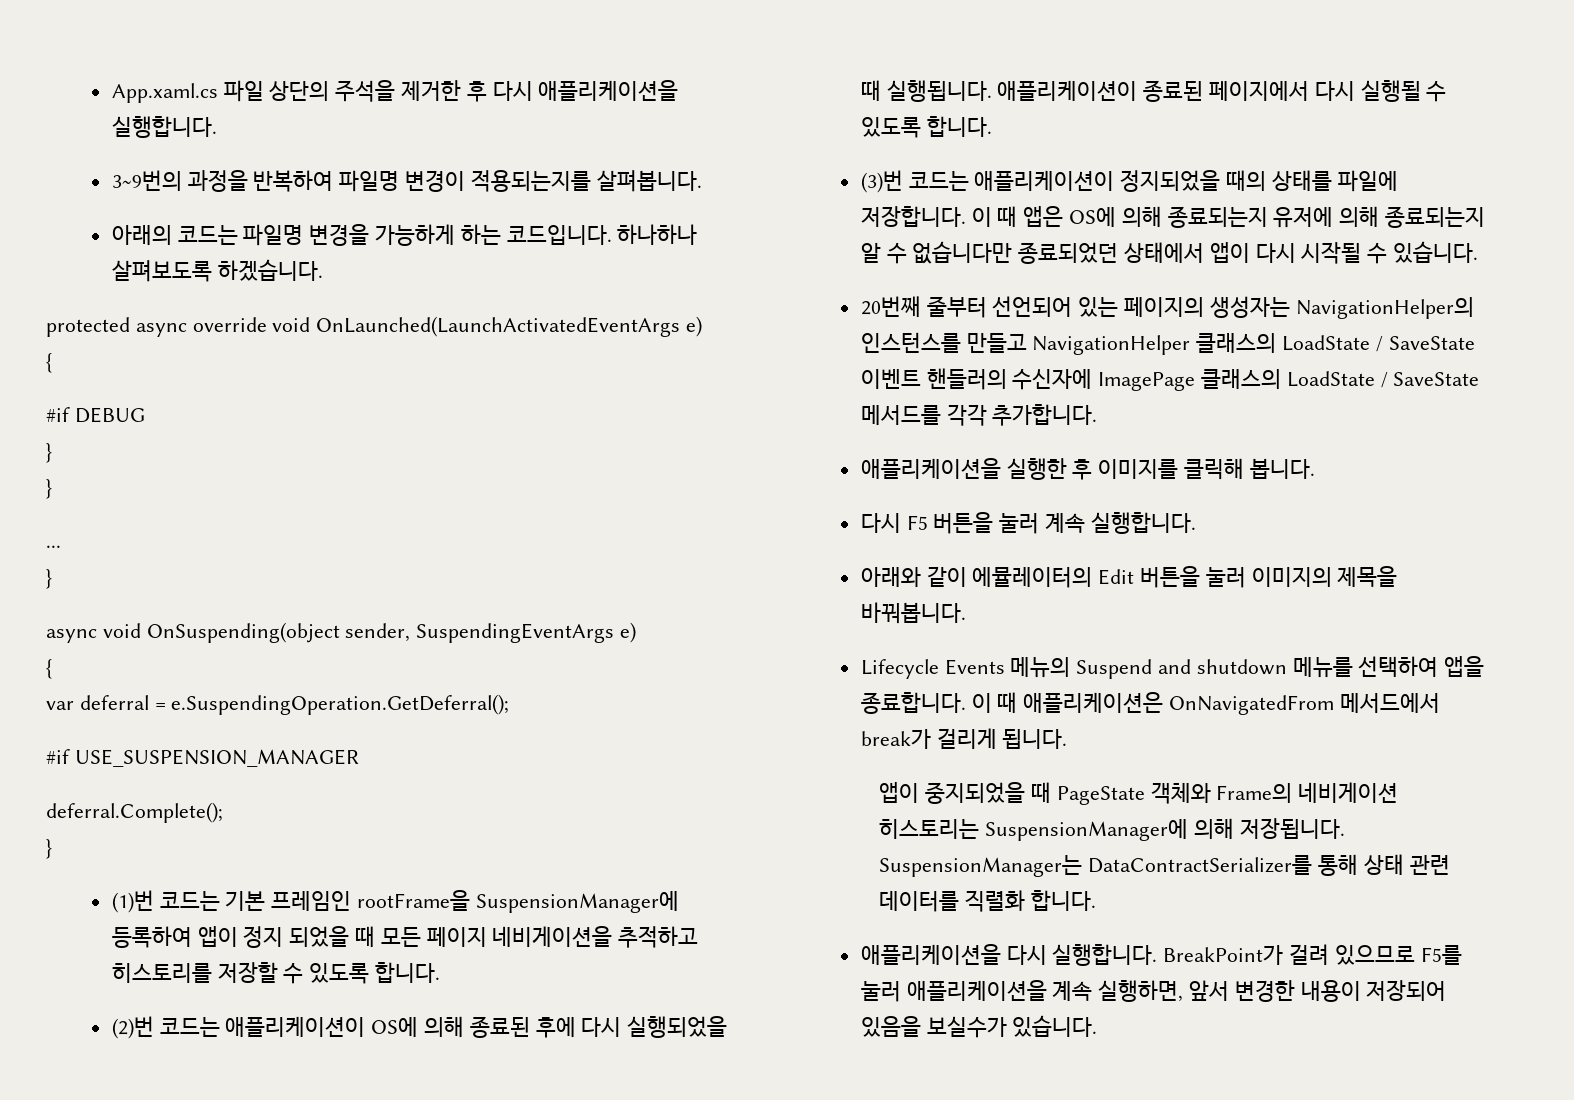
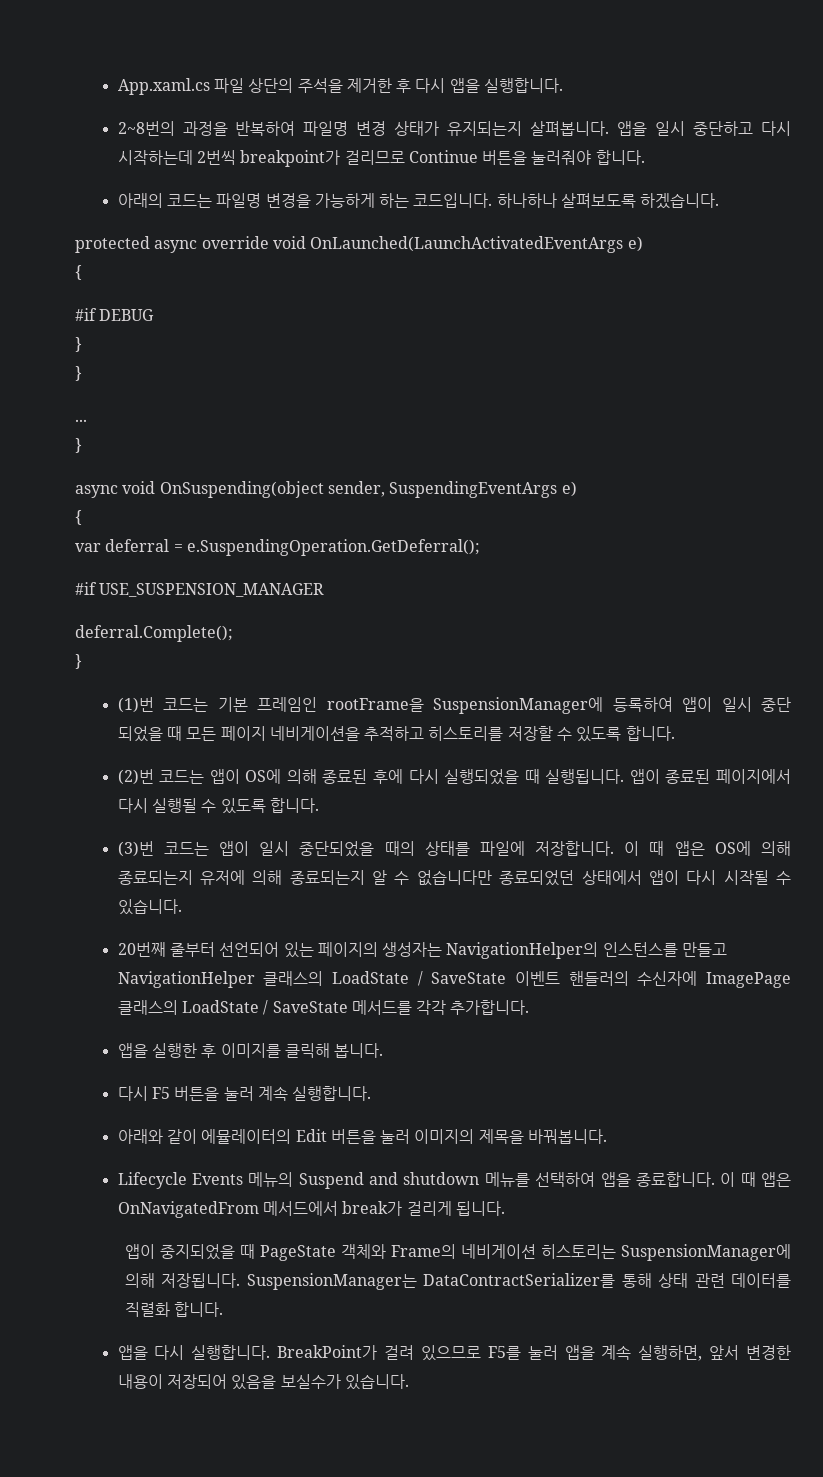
- App.xaml.cs 파일 상단의 주석을 제거한 후 다시 애플리케이션을 실행합니다.
- 3~9번의 과정을 반복하여 파일명 변경이 적용되는지를 살펴봅니다.
+ App.xaml.cs 파일 상단의 주석을 제거한 후 다시 앱을 실행합니다.
+ 2~8번의 과정을 반복하여 파일명 변경 상태가 유지되는지 살펴봅니다. 앱을 일시 중단하고 다시 시작하는데 2번씩 breakpoint가 걸리므로 Continue 버튼을 눌러줘야 합니다.
- (1)번 코드는 기본 프레임인 rootFrame을 SuspensionManager에 등록하여 앱이 정지 되었을 때 모든 페이지 네비게이션을 추적하고 히스토리를 저장할 수 있도록 합니다.
+ (1)번 코드는 기본 프레임인 rootFrame을 SuspensionManager에 등록하여 앱이 일시 중단 되었을 때 모든 페이지 네비게이션을 추적하고 히스토리를 저장할 수 있도록 합니다.
- (2)번 코드는 애플리케이션이 OS에 의해 종료된 후에 다시 실행되었을 때 실행됩니다.
+ (2)번 코드는 앱이 OS에 의해 종료된 후에 다시 실행되었을 때 실행됩니다.
- 애플리케이션이 종료된 페이지에서 다시 실행될 수 있도록 합니다.
+ 앱이 종료된 페이지에서 다시 실행될 수 있도록 합니다.
- (3)번 코드는 애플리케이션이 정지되었을 때의 상태를 파일에 저장합니다.
+ (3)번 코드는 앱이 일시 중단되었을 때의 상태를 파일에 저장합니다.
- 애플리케이션을 실행한 후 이미지를 클릭해 봅니다.
+ 앱을 실행한 후 이미지를 클릭해 봅니다.
- 이 때 애플리케이션은 OnNavigatedFrom 메서드에서 break가 걸리게 됩니다.
+ 이 때 앱은 OnNavigatedFrom 메서드에서 break가 걸리게 됩니다.
- 애플리케이션을 다시 실행합니다.
+ 앱을 다시 실행합니다.
- BreakPoint가 걸려 있으므로 F5를 눌러 애플리케이션을 계속 실행하면, 앞서 변경한 내용이 저장되어 있음을 보실수가 있습니다.
+ BreakPoint가 걸려 있으므로 F5를 눌러 앱을 계속 실행하면, 앞서 변경한 내용이 저장되어 있음을 보실수가 있습니다.

